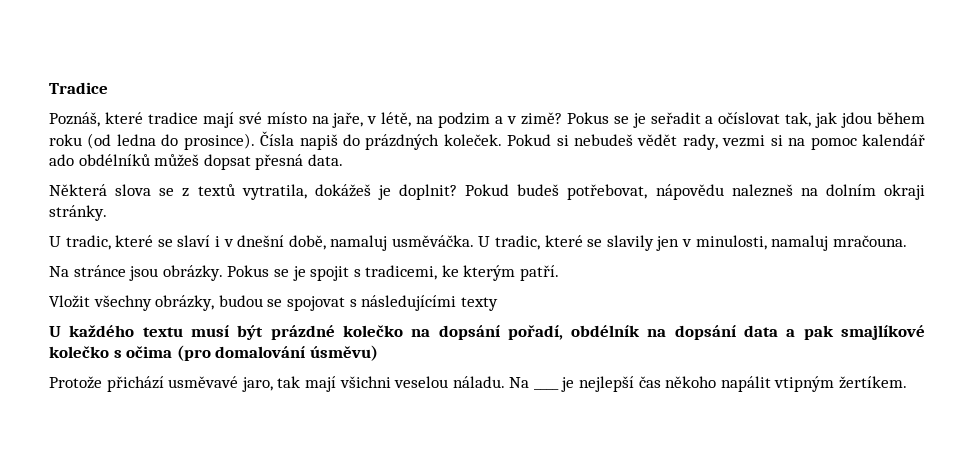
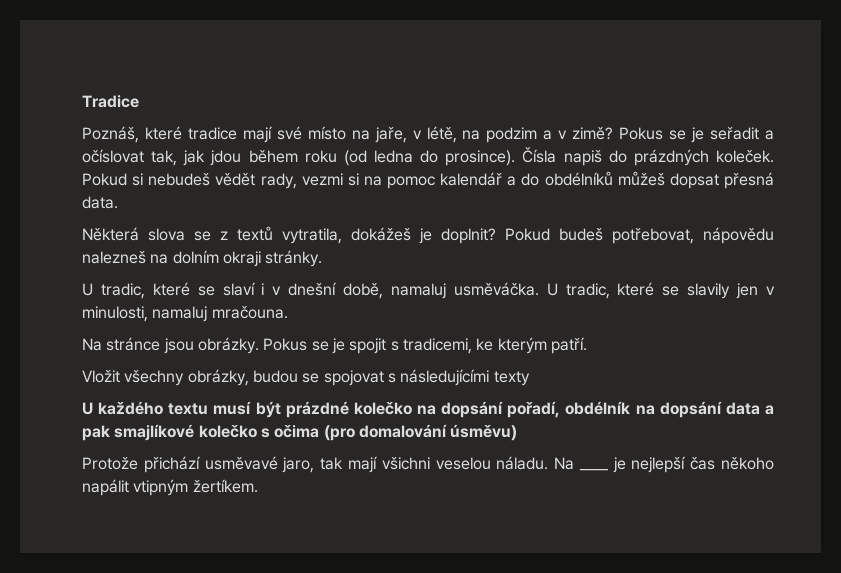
- Pokud si nebudeš vědět rady, vezmi si na pomoc kalendář ado obdélníků můžeš dopsat přesná data.
+ Pokud si nebudeš vědět rady, vezmi si na pomoc kalendář a do obdélníků můžeš dopsat přesná data.

